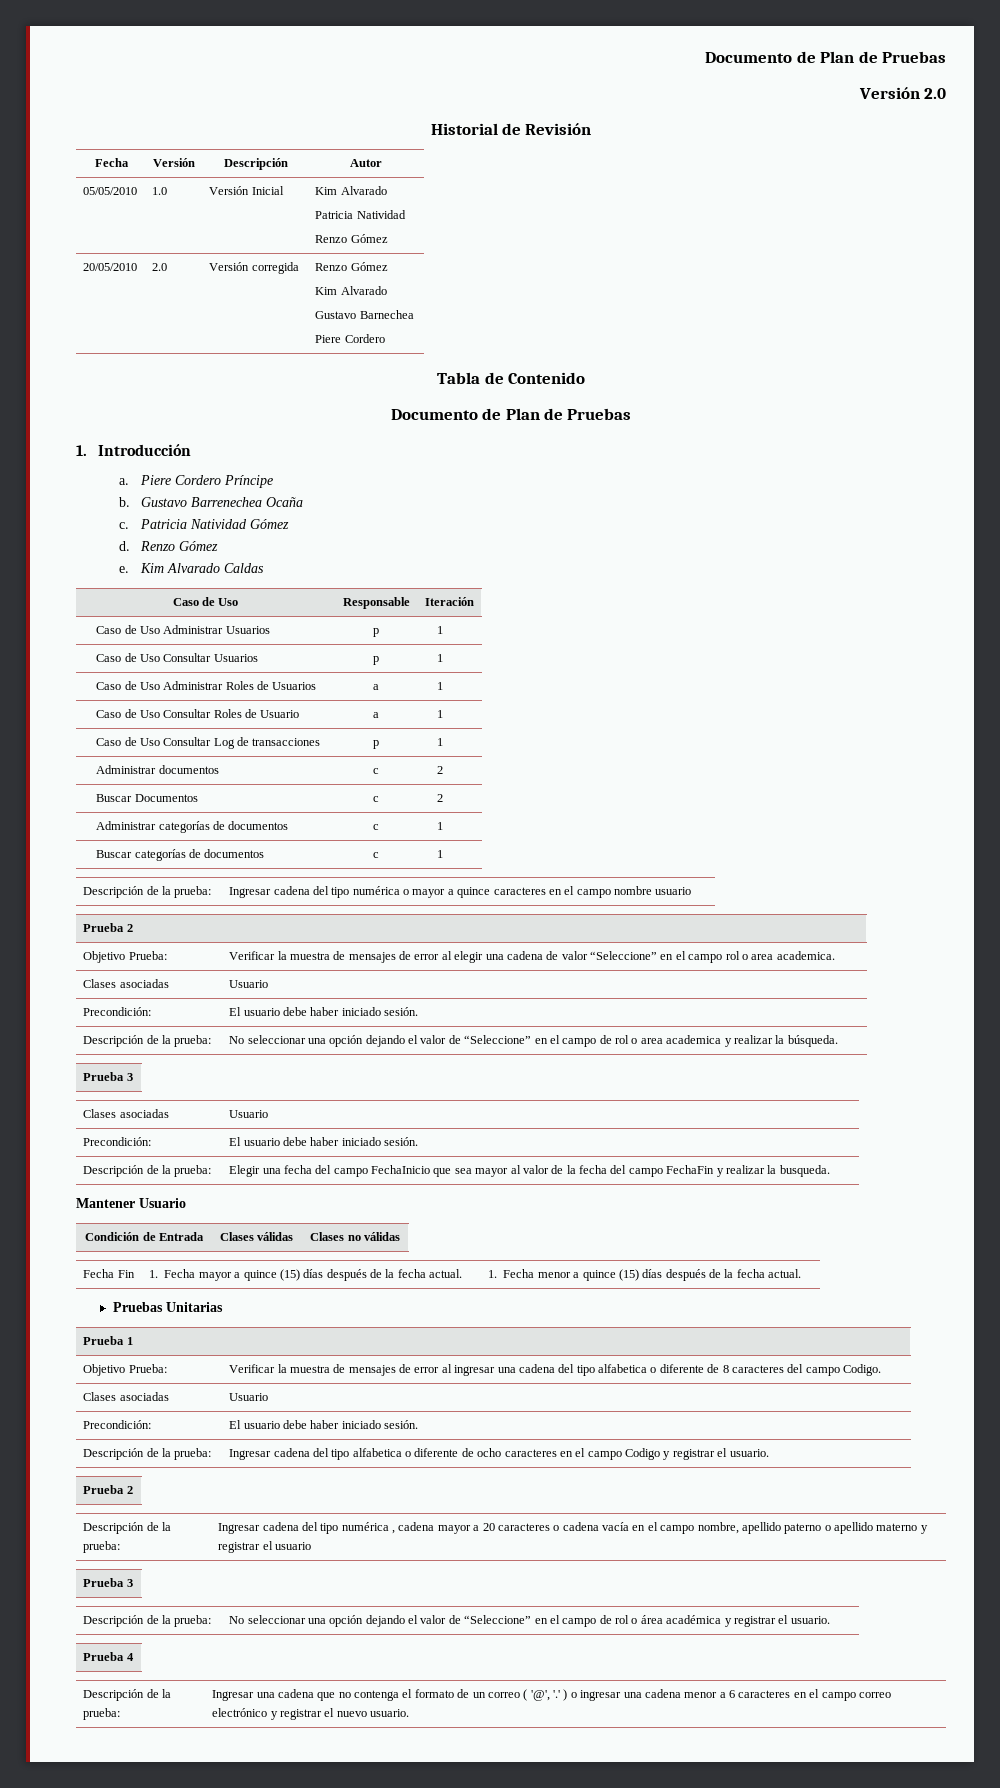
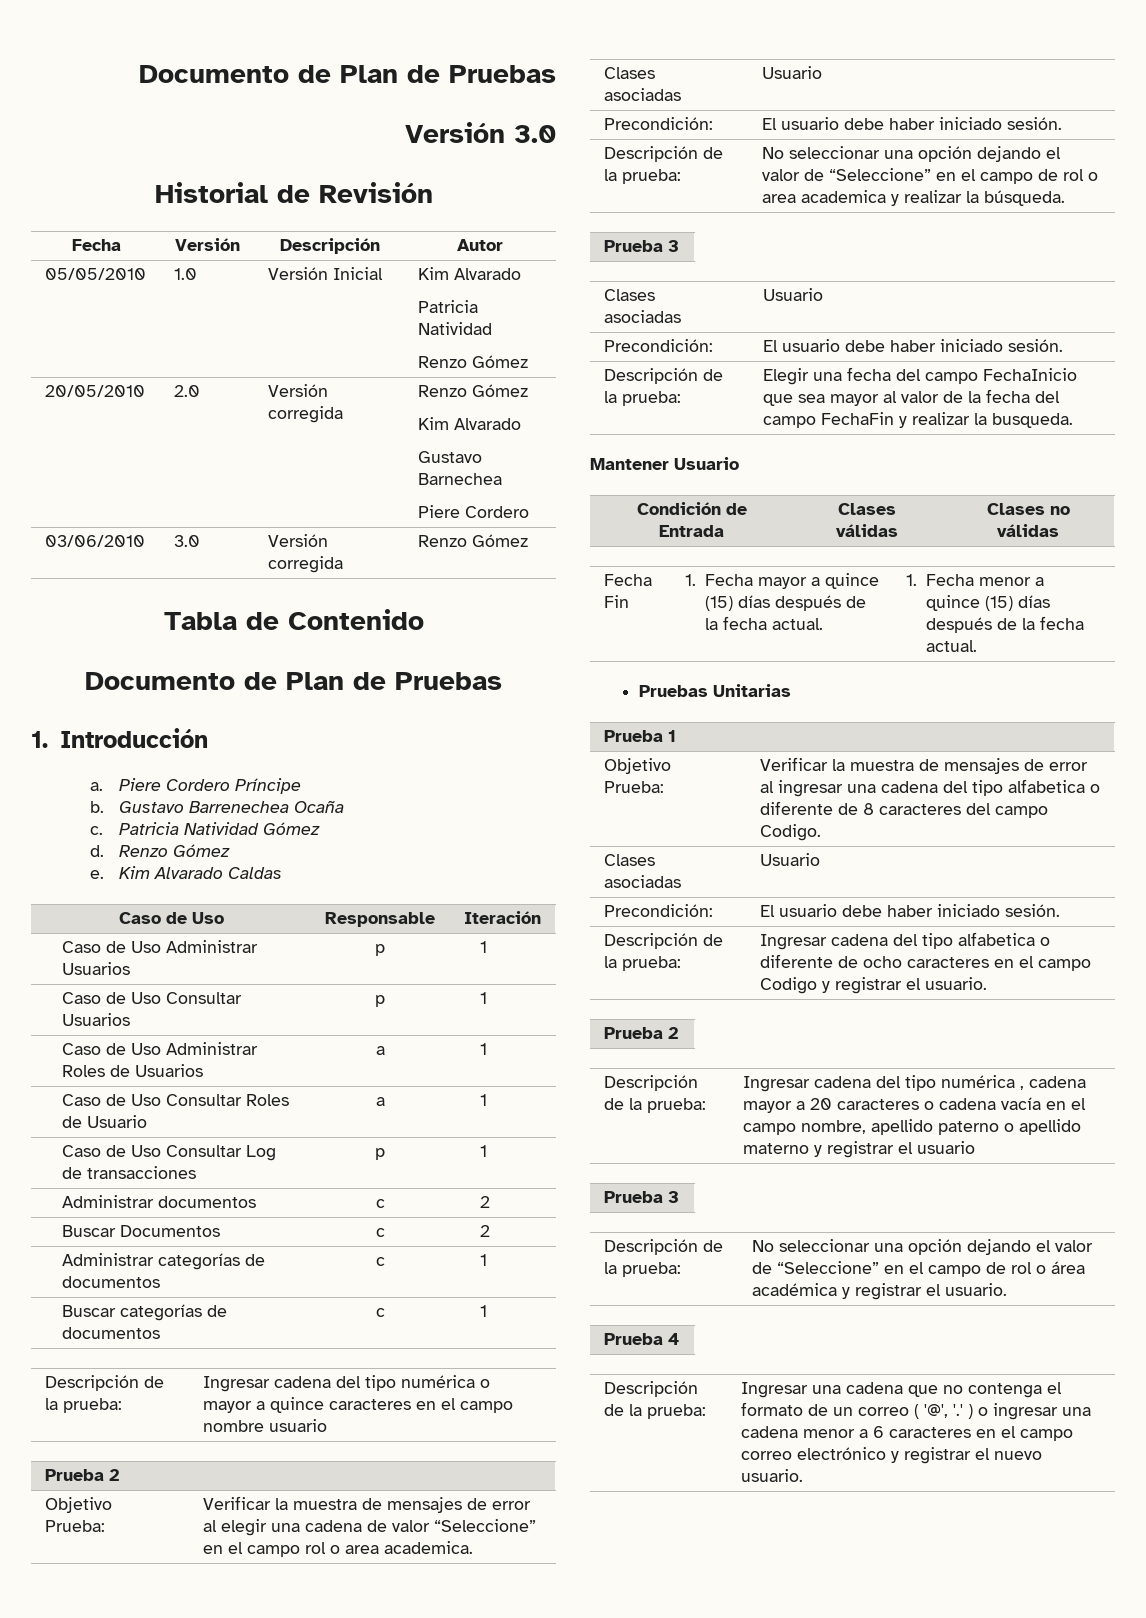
- Versión 2.0
+ Versión 3.0
+ 03/06/2010 | 3.0 | Versión corregida | Renzo Gómez

